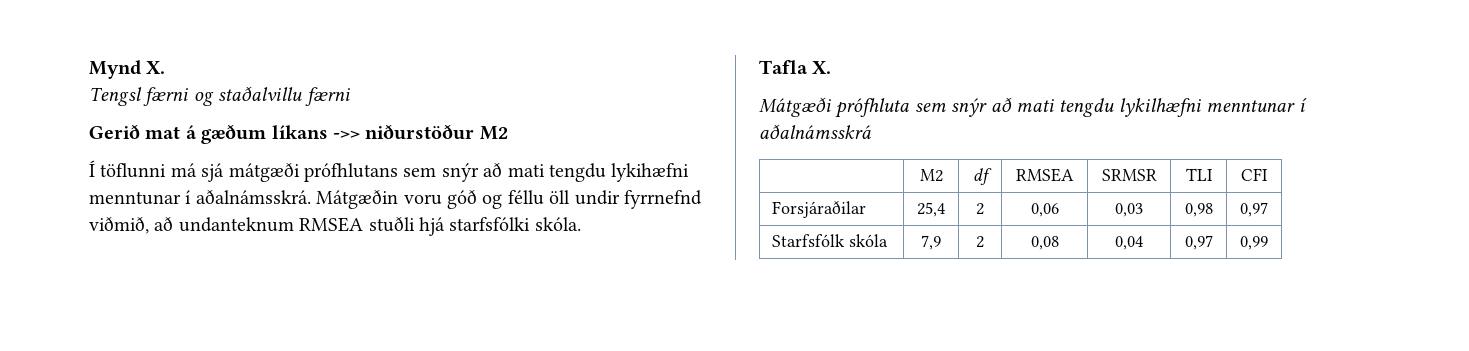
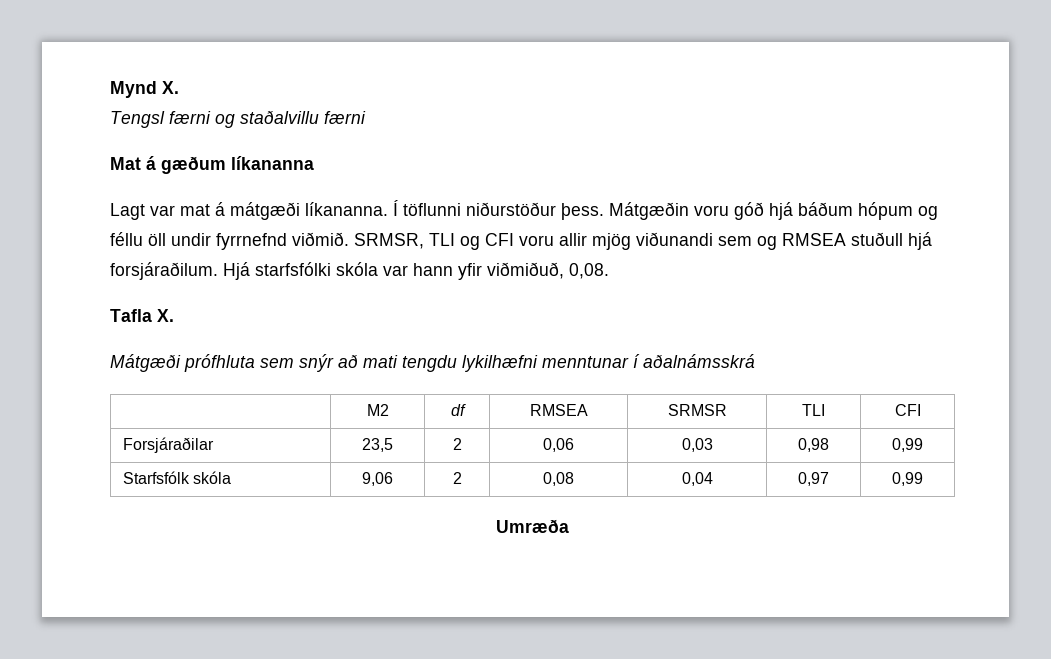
- Gerið mat á gæðum líkans ->> niðurstöður M2
- Í töflunni má sjá mátgæði prófhlutans sem snýr að mati tengdu lykihæfni menntunar í aðalnámsskrá. Mátgæðin voru góð og féllu öll undir fyrrnefnd viðmið, að undanteknum RMSEA stuðli hjá starfsfólki skóla.
+ Mat á gæðum líkananna
+ Lagt var mat á mátgæði líkananna. Í töflunni niðurstöður þess. Mátgæðin voru góð hjá báðum hópum og féllu öll undir fyrrnefnd viðmið. SRMSR, TLI og CFI voru allir mjög viðunandi sem og RMSEA stuðull hjá forsjáraðilum. Hjá starfsfólki skóla var hann yfir viðmiðuð, 0,08.
- Forsjáraðilar | 25,4 | 2 | 0,06 | 0,03 | 0,98 | 0,97
+ Forsjáraðilar | 23,5 | 2 | 0,06 | 0,03 | 0,98 | 0,99
- Starfsfólk skóla | 7,9 | 2 | 0,08 | 0,04 | 0,97 | 0,99
+ Starfsfólk skóla | 9,06 | 2 | 0,08 | 0,04 | 0,97 | 0,99
+ Umræða

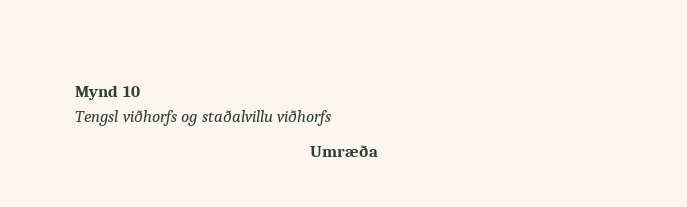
- Mynd X.
+ Mynd 10
- Tengsl færni og staðalvillu færni
- Mat á gæðum líkananna
- Lagt var mat á mátgæði líkananna. Í töflunni niðurstöður þess. Mátgæðin voru góð hjá báðum hópum og féllu öll undir fyrrnefnd viðmið. SRMSR, TLI og CFI voru allir mjög viðunandi sem og RMSEA stuðull hjá forsjáraðilum. Hjá starfsfólki skóla var hann yfir viðmiðuð, 0,08.
- Tafla X.
- Mátgæði prófhluta sem snýr að mati tengdu lykilhæfni menntunar í aðalnámsskrá
- | M2 | df | RMSEA | SRMSR | TLI | CFI
- Forsjáraðilar | 23,5 | 2 | 0,06 | 0,03 | 0,98 | 0,99
- Starfsfólk skóla | 9,06 | 2 | 0,08 | 0,04 | 0,97 | 0,99
+ Tengsl viðhorfs og staðalvillu viðhorfs

